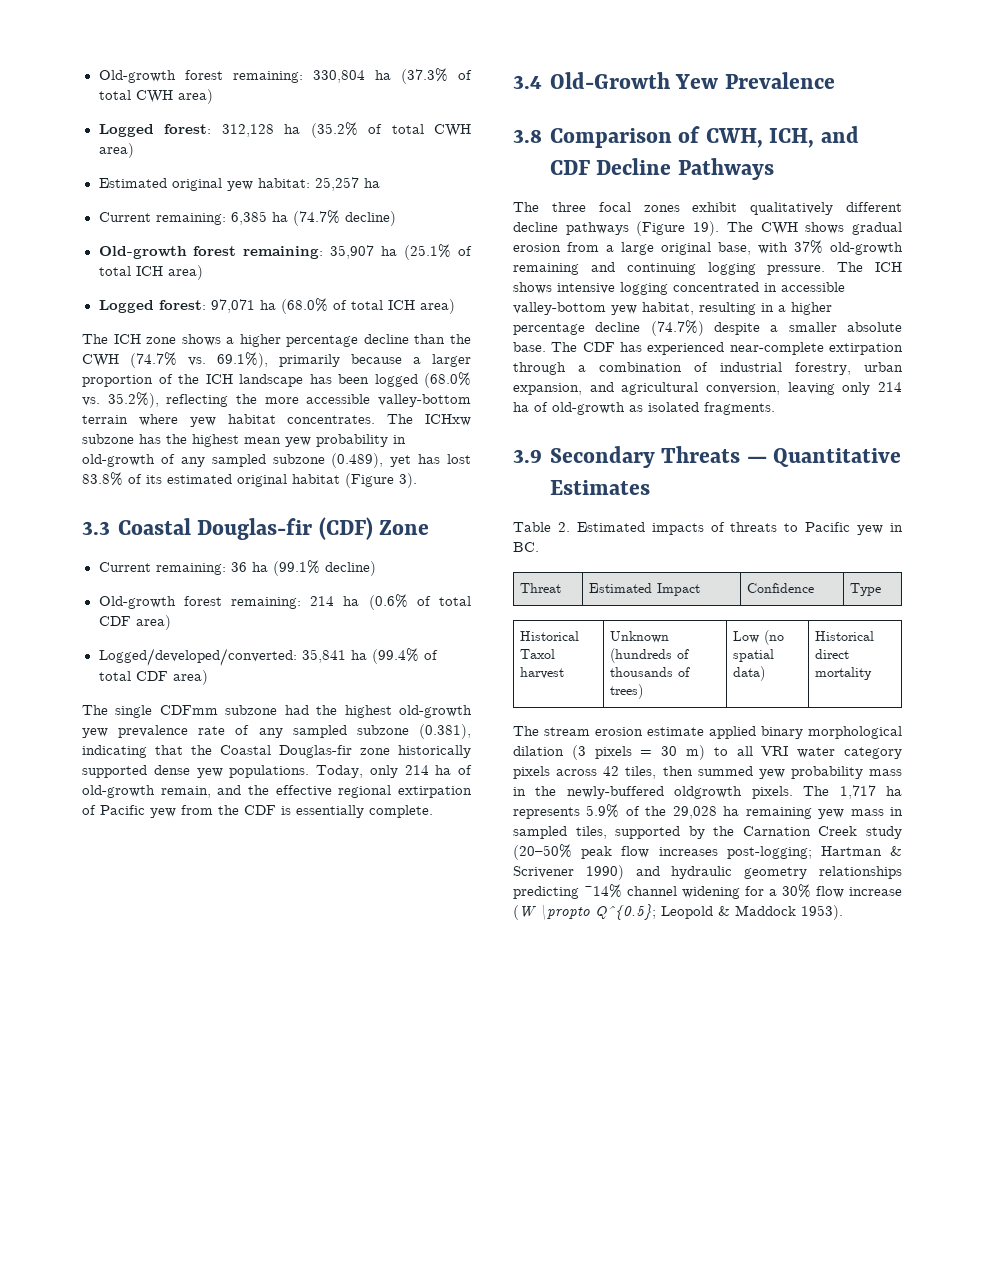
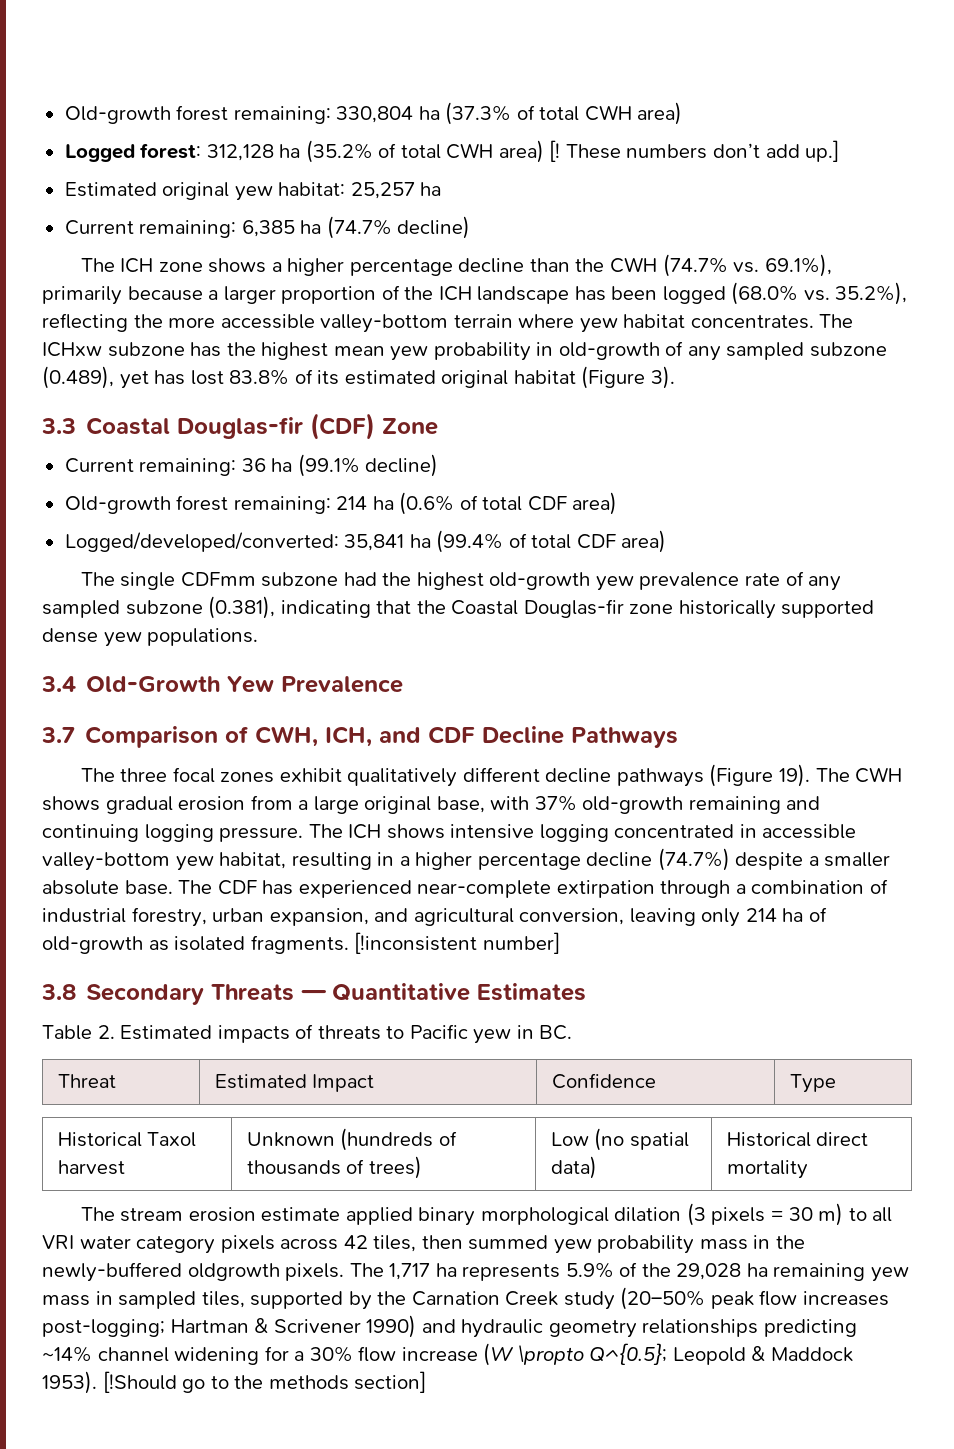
- Logged forest: 312,128 ha (35.2% of total CWH area)
+ Logged forest: 312,128 ha (35.2% of total CWH area) [! These numbers don’t add up.]
- Old-growth forest remaining: 35,907 ha (25.1% of total ICH area)
- Logged forest: 97,071 ha (68.0% of total ICH area)
- Today, only 214 ha of old-growth remain, and the effective regional extirpation of Pacific yew from the CDF is essentially complete.
- 3.8 Comparison of CWH, ICH, and CDF Decline Pathways
+ 3.7 Comparison of CWH, ICH, and CDF Decline Pathways
- The CDF has experienced near-complete extirpation through a combination of industrial forestry, urban expansion, and agricultural conversion, leaving only 214 ha of old-growth as isolated fragments.
- 3.9 Secondary Threats — Quantitative Estimates
+ The CDF has experienced near-complete extirpation through a combination of industrial forestry, urban expansion, and agricultural conversion, leaving only 214 ha of old-growth as isolated fragments. [!inconsistent number]
+ 3.8 Secondary Threats — Quantitative Estimates
+ [!Should go to the methods section]

